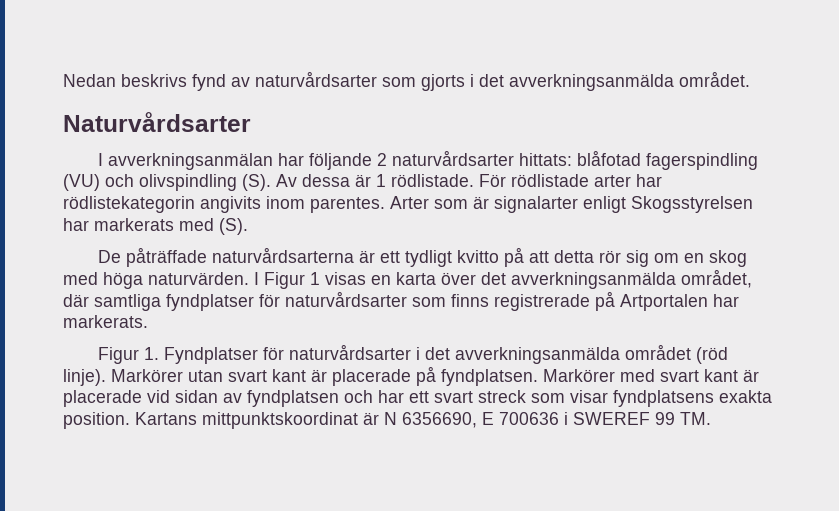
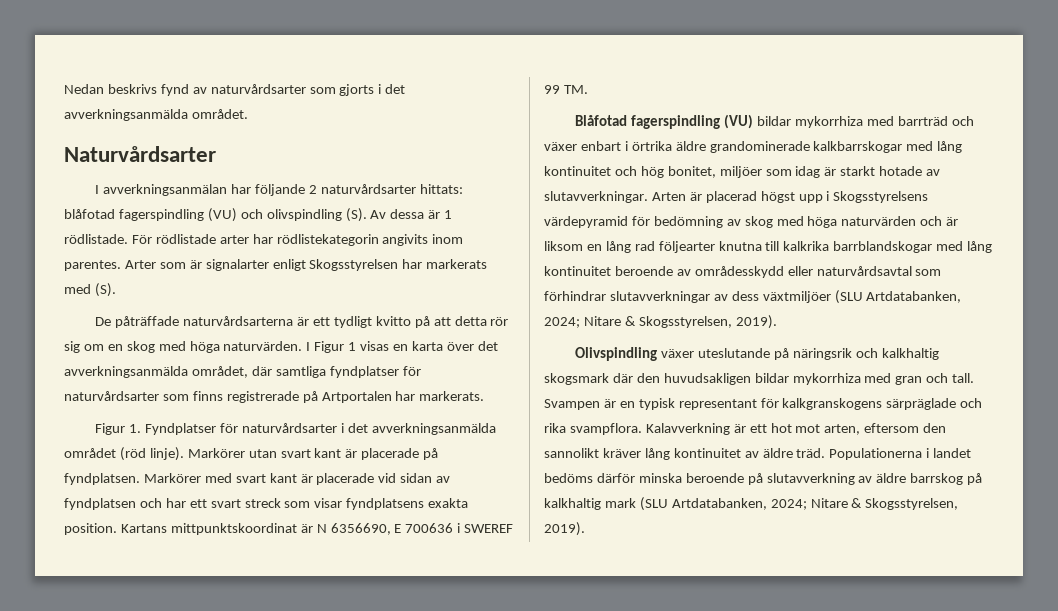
+ Blåfotad fagerspindling (VU) bildar mykorrhiza med barrträd och växer enbart i örtrika äldre grandominerade kalkbarrskogar med lång kontinuitet och hög bonitet, miljöer som idag är starkt hotade av slutavverkningar. Arten är placerad högst upp i Skogsstyrelsens värdepyramid för bedömning av skog med höga naturvärden och är liksom en lång rad följearter knutna till kalkrika barrblandskogar med lång kontinuitet beroende av områdesskydd eller naturvårdsavtal som förhindrar slutavverkningar av dess växtmiljöer (SLU Artdatabanken, 2024; Nitare & Skogsstyrelsen, 2019).
+ Olivspindling växer uteslutande på näringsrik och kalkhaltig skogsmark där den huvudsakligen bildar mykorrhiza med gran och tall. Svampen är en typisk representant för kalkgranskogens särpräglade och rika svampflora. Kalavverkning är ett hot mot arten, eftersom den sannolikt kräver lång kontinuitet av äldre träd. Populationerna i landet bedöms därför minska beroende på slutavverkning av äldre barrskog på kalkhaltig mark (SLU Artdatabanken, 2024; Nitare & Skogsstyrelsen, 2019).

